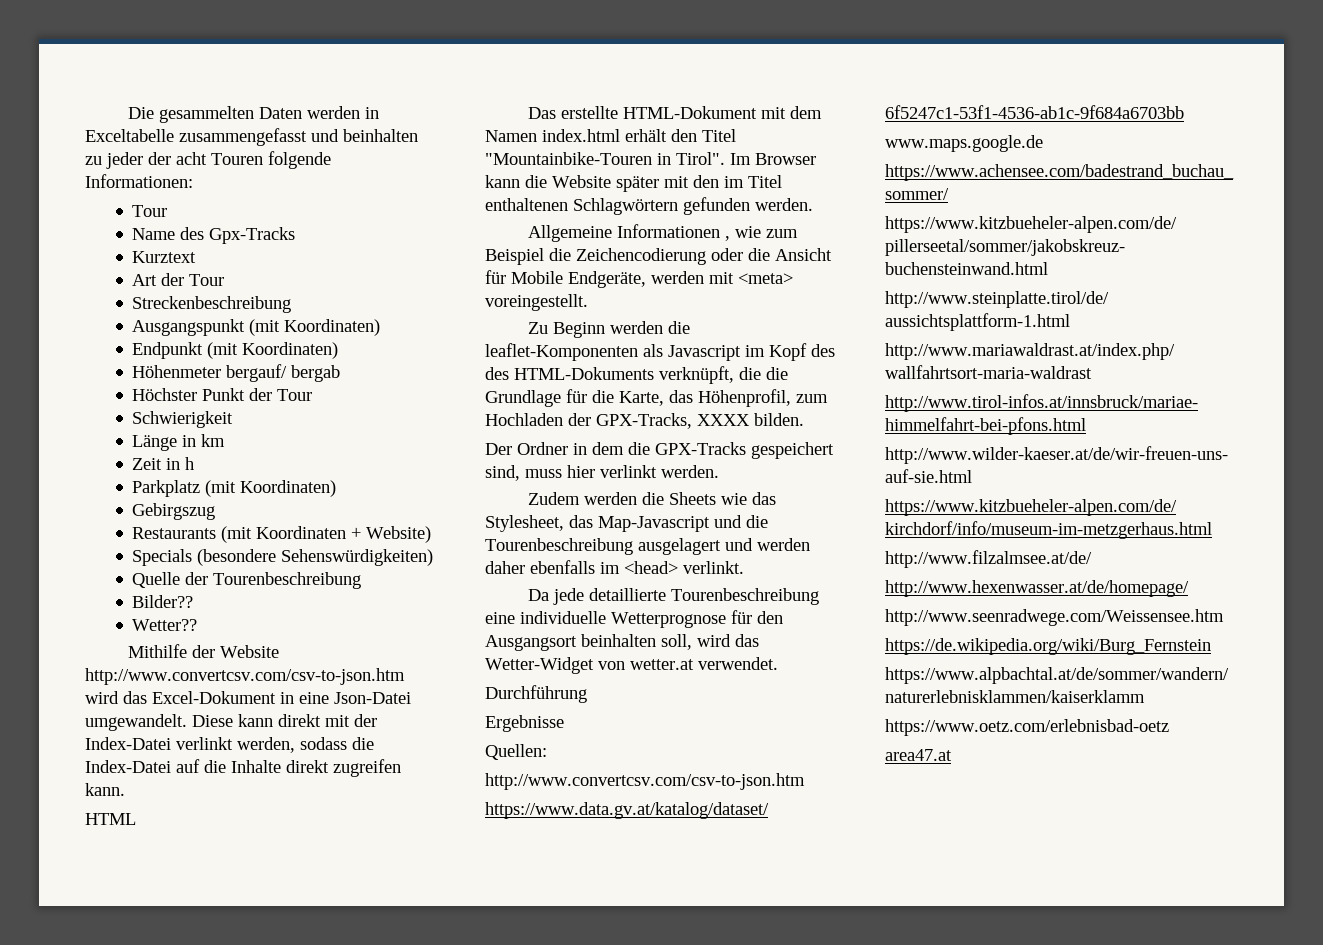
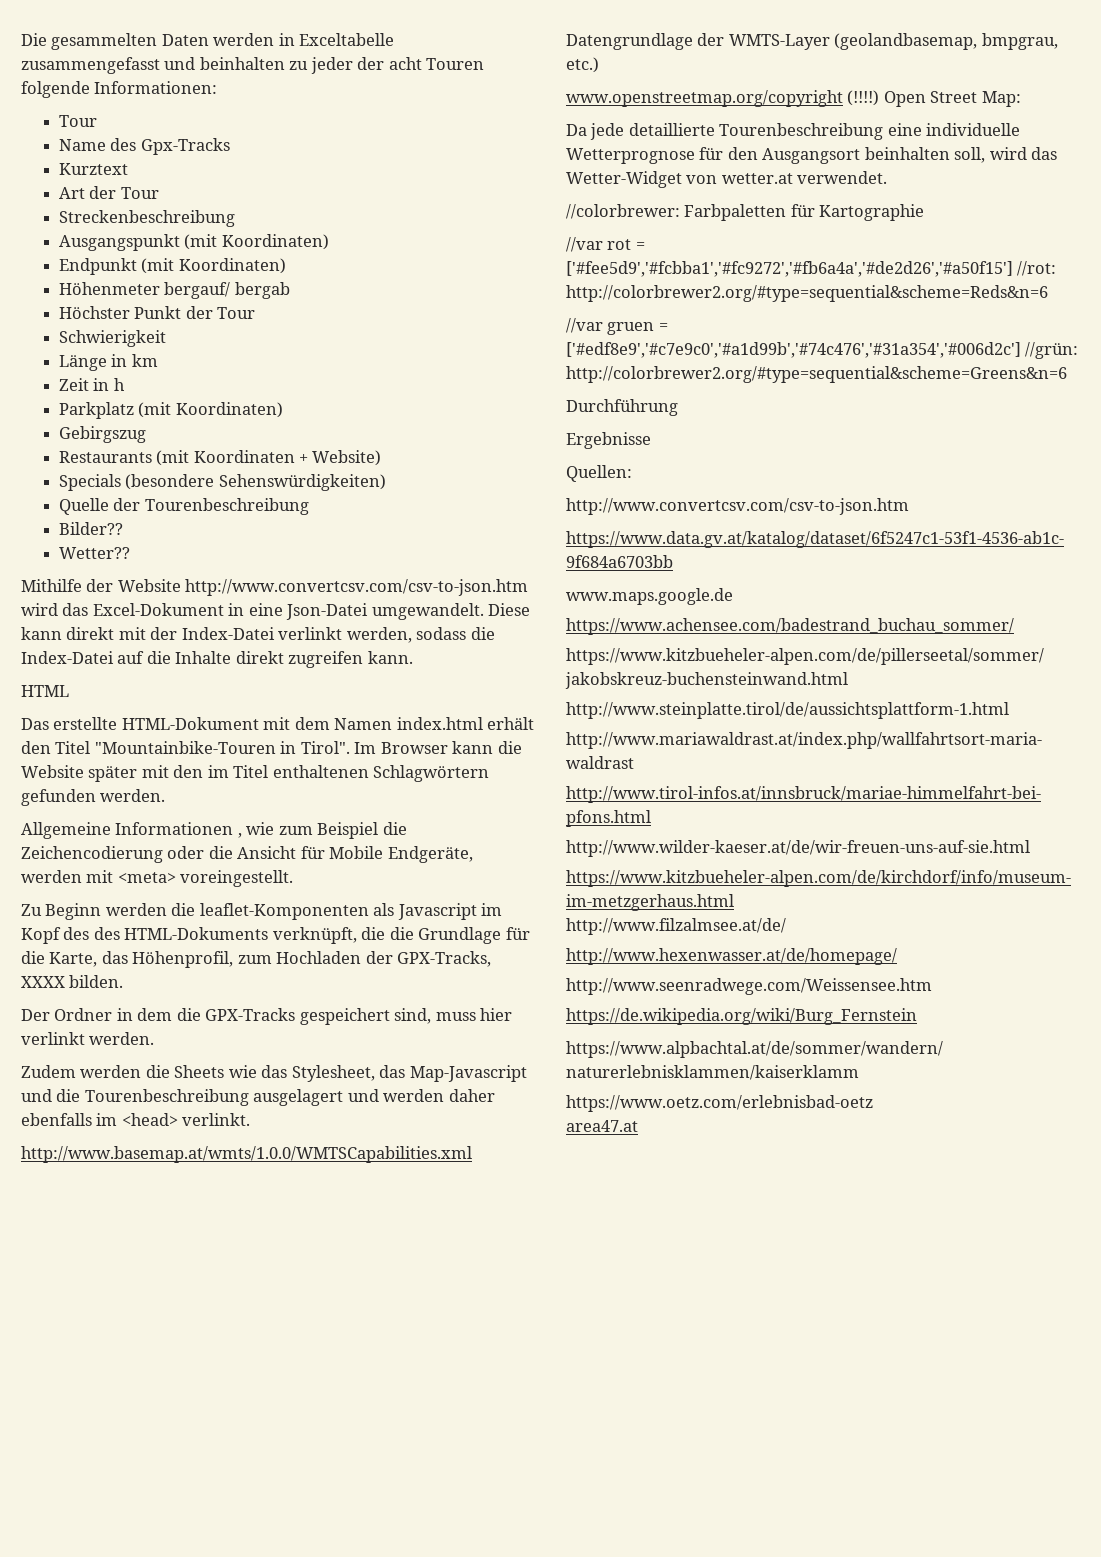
+ http://www.basemap.at/wmts/1.0.0/WMTSCapabilities.xml Datengrundlage der WMTS-Layer (geolandbasemap, bmpgrau, etc.)
+ www.openstreetmap.org/copyright (!!!!) Open Street Map:
+ //colorbrewer: Farbpaletten für Kartographie
+ //var rot = ['#fee5d9','#fcbba1','#fc9272','#fb6a4a','#de2d26','#a50f15'] //rot: http://colorbrewer2.org/#type=sequential&scheme=Reds&n=6
+ //var gruen = ['#edf8e9','#c7e9c0','#a1d99b','#74c476','#31a354','#006d2c'] //grün: http://colorbrewer2.org/#type=sequential&scheme=Greens&n=6

